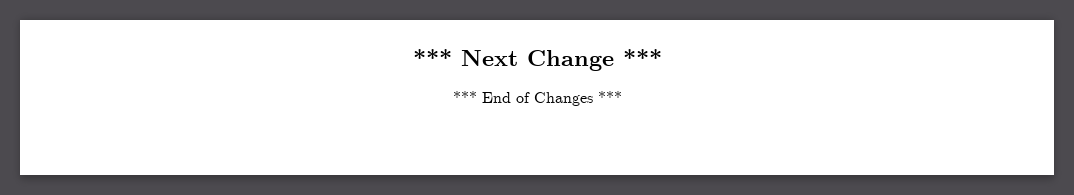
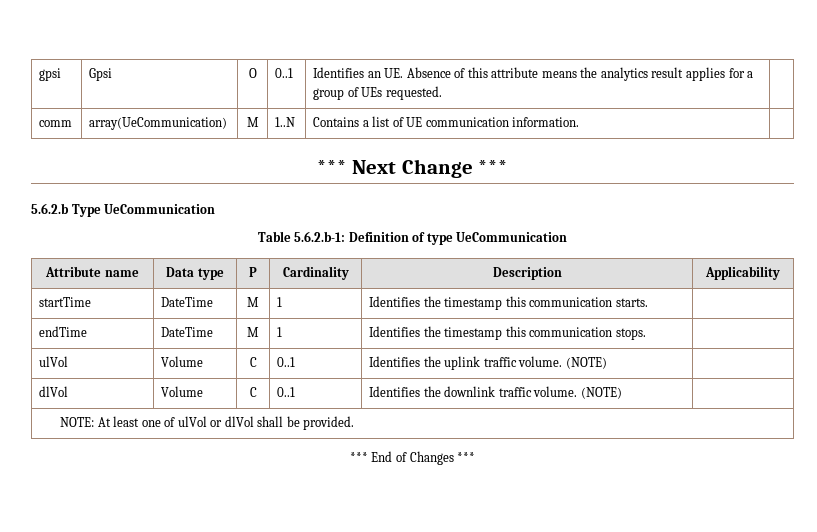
+ gpsi | Gpsi | O | 0..1 | Identifies an UE. Absence of this attribute means the analytics result applies for a group of UEs requested. |
+ comm | array(UeCommunication) | M | 1..N | Contains a list of UE communication information. |
  *** Next Change ***
+ 5.6.2.b Type UeCommunication
+ Table 5.6.2.b-1: Definition of type UeCommunication
+ Attribute name | Data type | P | Cardinality | Description | Applicability
+ startTime | DateTime | M | 1 | Identifies the timestamp this communication starts. |
+ endTime | DateTime | M | 1 | Identifies the timestamp this communication stops. |
+ ulVol | Volume | C | 0..1 | Identifies the uplink traffic volume. (NOTE) |
+ dlVol | Volume | C | 0..1 | Identifies the downlink traffic volume. (NOTE) |
+ NOTE: At least one of ulVol or dlVol shall be provided.

